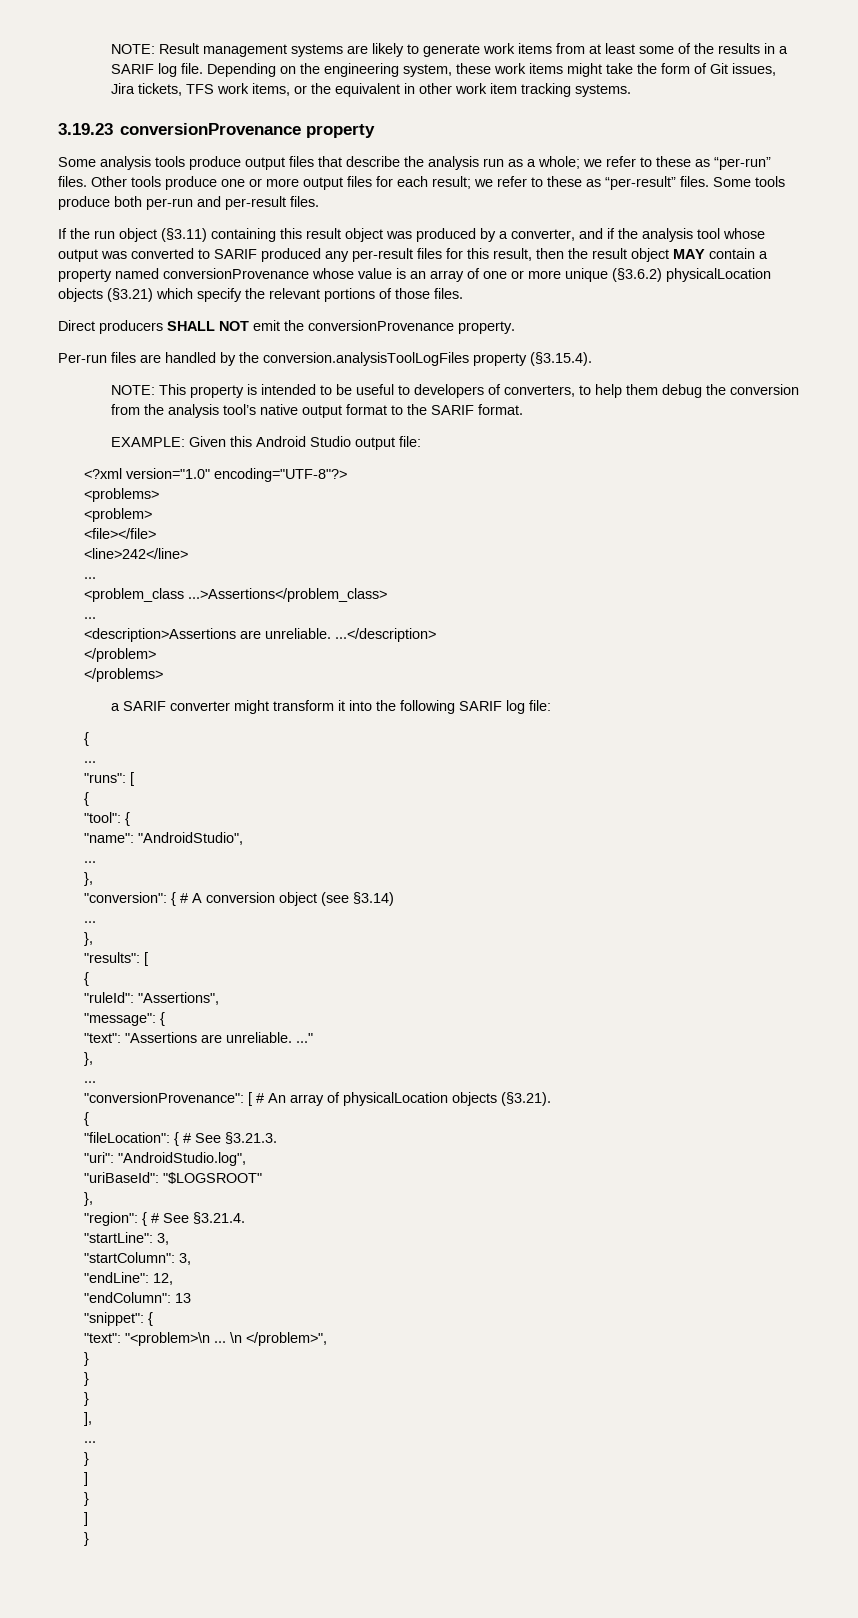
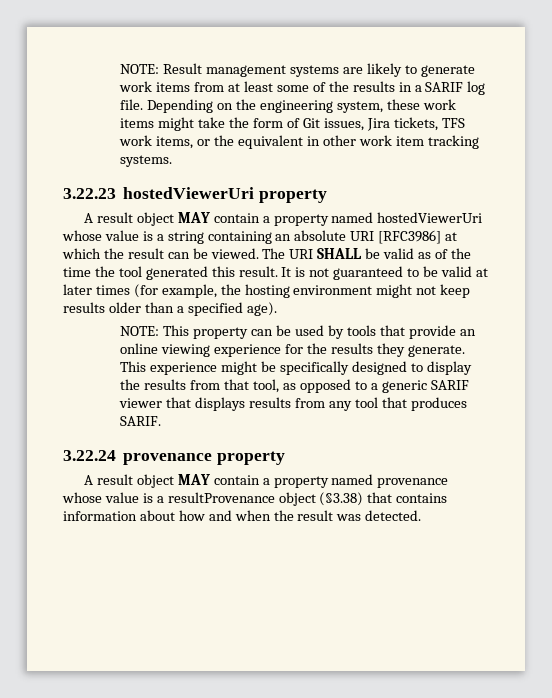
- 3.19.23 conversionProvenance property
- Some analysis tools produce output files that describe the analysis run as a whole; we refer to these as “per-run” files. Other tools produce one or more output files for each result; we refer to these as “per-result” files. Some tools produce both per-run and per-result files.
- If the run object (§3.11) containing this result object was produced by a converter, and if the analysis tool whose output was converted to SARIF produced any per-result files for this result, then the result object MAY contain a property named conversionProvenance whose value is an array of one or more unique (§3.6.2) physicalLocation objects (§3.21) which specify the relevant portions of those files.
- Direct producers SHALL NOT emit the conversionProvenance property.
- Per-run files are handled by the conversion.analysisToolLogFiles property (§3.15.4).
- NOTE: This property is intended to be useful to developers of converters, to help them debug the conversion from the analysis tool’s native output format to the SARIF format.
- EXAMPLE: Given this Android Studio output file:
- <?xml version="1.0" encoding="UTF-8"?>
- <problems>
- <problem>
- <file></file>
- <line>242</line>
- ...
- <problem_class ...>Assertions</problem_class>
- ...
- <description>Assertions are unreliable. ...</description>
- </problem>
- </problems>
- a SARIF converter might transform it into the following SARIF log file:
- {
- ...
- "runs": [
- {
- "tool": {
- "name": "AndroidStudio",
- ...
- },
- "conversion": { # A conversion object (see §3.14)
- ...
- },
- "results": [
- {
- "ruleId": "Assertions",
- "message": {
- "text": "Assertions are unreliable. ..."
- },
- ...
- "conversionProvenance": [ # An array of physicalLocation objects (§3.21).
- {
- "fileLocation": { # See §3.21.3.
- "uri": "AndroidStudio.log",
- "uriBaseId": "$LOGSROOT"
- },
- "region": { # See §3.21.4.
- "startLine": 3,
- "startColumn": 3,
- "endLine": 12,
- "endColumn": 13
- "snippet": {
- "text": "<problem>\n ... \n </problem>",
- }
- }
- }
- ],
- ...
- }
- ]
- }
- ]
- }
+ 3.22.23 hostedViewerUri property
+ A result object MAY contain a property named hostedViewerUri whose value is a string containing an absolute URI [RFC3986] at which the result can be viewed. The URI SHALL be valid as of the time the tool generated this result. It is not guaranteed to be valid at later times (for example, the hosting environment might not keep results older than a specified age).
+ NOTE: This property can be used by tools that provide an online viewing experience for the results they generate. This experience might be specifically designed to display the results from that tool, as opposed to a generic SARIF viewer that displays results from any tool that produces SARIF.
+ 3.22.24 provenance property
+ A result object MAY contain a property named provenance whose value is a resultProvenance object (§3.38) that contains information about how and when the result was detected.

